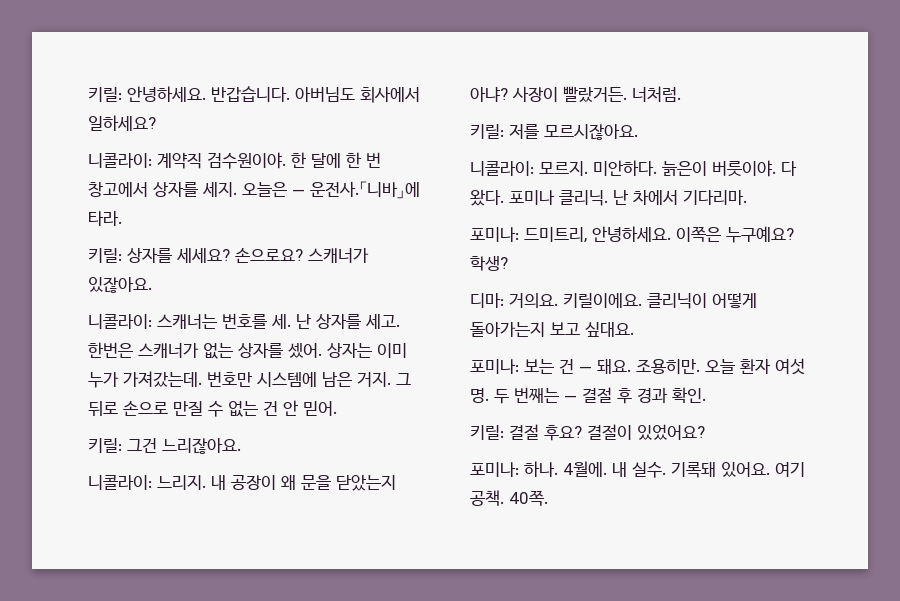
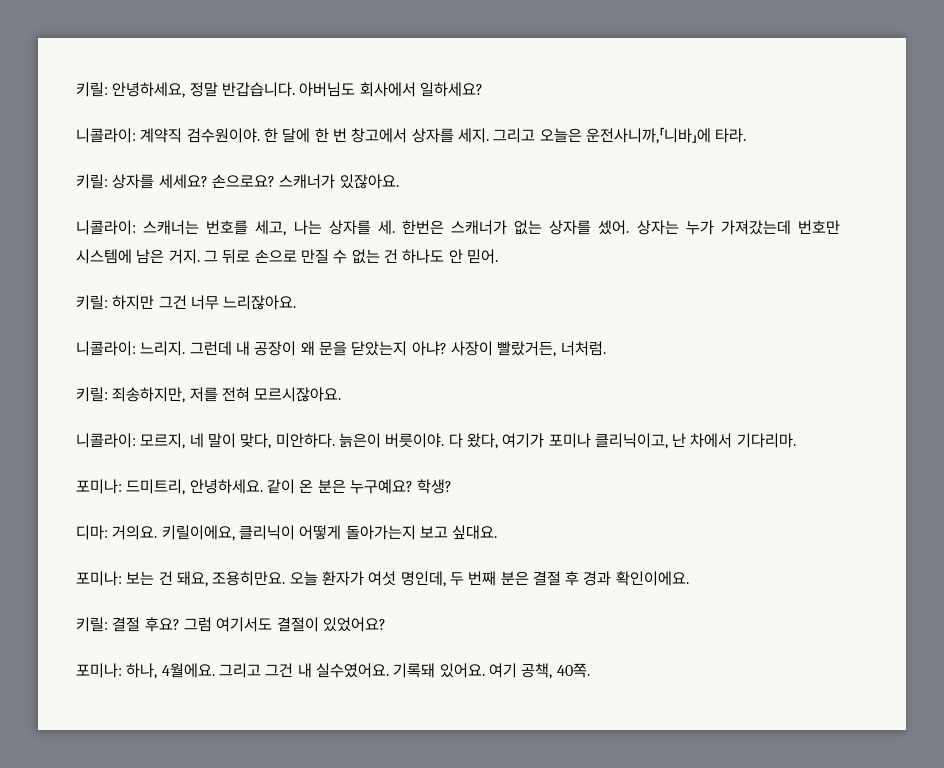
- 키릴: 안녕하세요. 반갑습니다.
+ 키릴: 안녕하세요, 정말 반갑습니다.
- 오늘은 — 운전사.「니바」에 타라.
+ 그리고 오늘은 운전사니까,「니바」에 타라.
- 니콜라이: 스캐너는 번호를 세. 난 상자를 세고.
+ 니콜라이: 스캐너는 번호를 세고, 나는 상자를 세.
- 상자는 이미 누가 가져갔는데. 번호만 시스템에 남은 거지.
+ 상자는 누가 가져갔는데 번호만 시스템에 남은 거지.
- 그 뒤로 손으로 만질 수 없는 건 안 믿어.
+ 그 뒤로 손으로 만질 수 없는 건 하나도 안 믿어.
- 키릴: 그건 느리잖아요.
+ 키릴: 하지만 그건 너무 느리잖아요.
- 내 공장이 왜 문을 닫았는지 아냐?
+ 그런데 내 공장이 왜 문을 닫았는지 아냐?
- 사장이 빨랐거든. 너처럼.
+ 사장이 빨랐거든, 너처럼.
- 키릴: 저를 모르시잖아요.
+ 키릴: 죄송하지만, 저를 전혀 모르시잖아요.
- 니콜라이: 모르지. 미안하다. 늙은이 버릇이야. 다 왔다. 포미나 클리닉. 난 차에서 기다리마.
+ 니콜라이: 모르지, 네 말이 맞다, 미안하다. 늙은이 버릇이야. 다 왔다, 여기가 포미나 클리닉이고, 난 차에서 기다리마.
- 이쪽은 누구예요?
+ 같이 온 분은 누구예요?
- 키릴이에요. 클리닉이 어떻게 돌아가는지 보고 싶대요.
+ 키릴이에요, 클리닉이 어떻게 돌아가는지 보고 싶대요.
- 포미나: 보는 건 — 돼요. 조용히만. 오늘 환자 여섯 명. 두 번째는 — 결절 후 경과 확인.
+ 포미나: 보는 건 돼요, 조용히만요. 오늘 환자가 여섯 명인데, 두 번째 분은 결절 후 경과 확인이에요.
- 결절이 있었어요?
+ 그럼 여기서도 결절이 있었어요?
- 포미나: 하나. 4월에. 내 실수.
+ 포미나: 하나, 4월에요. 그리고 그건 내 실수였어요.
- 여기 공책. 40쪽.
+ 여기 공책, 40쪽.

